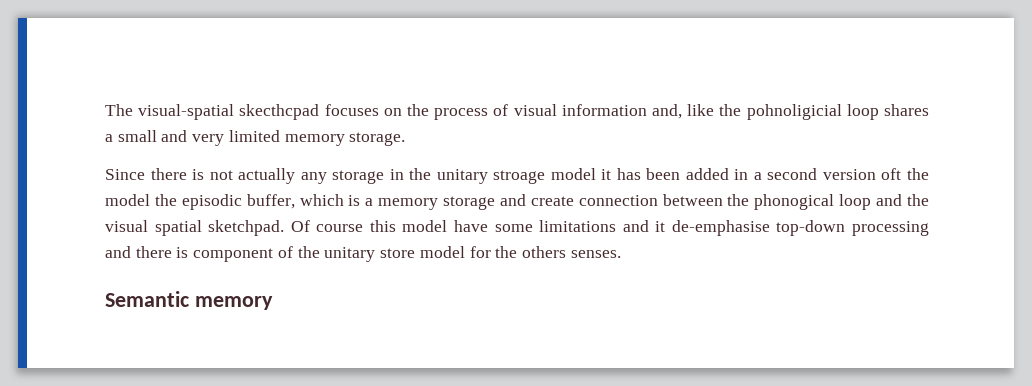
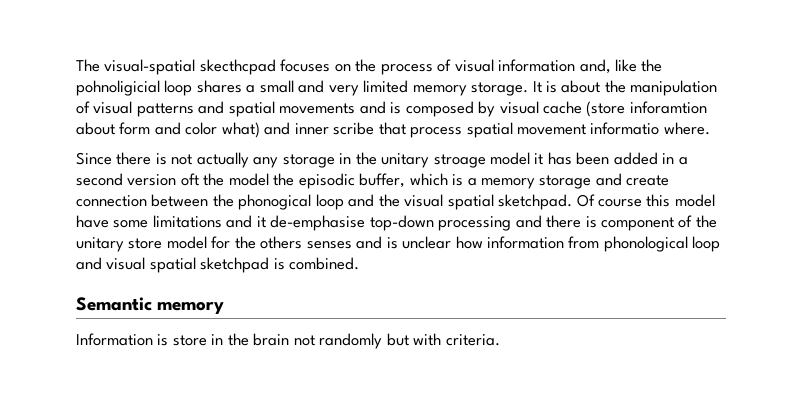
+ It is about the manipulation of visual patterns and spatial movements and is composed by visual cache (store inforamtion about form and color what) and inner scribe that process spatial movement informatio where.
- Of course this model have some limitations and it de-emphasise top-down processing and there is component of the unitary store model for the others senses.
+ Of course this model have some limitations and it de-emphasise top-down processing and there is component of the unitary store model for the others senses and is unclear how information from phonological loop and visual spatial sketchpad is combined.
  Semantic memory
+ Information is store in the brain not randomly but with criteria.

